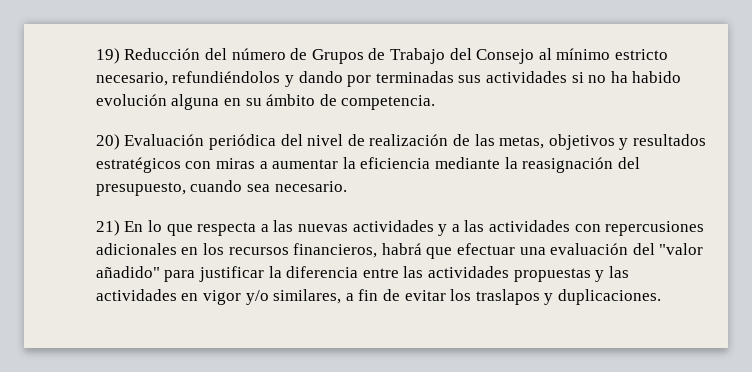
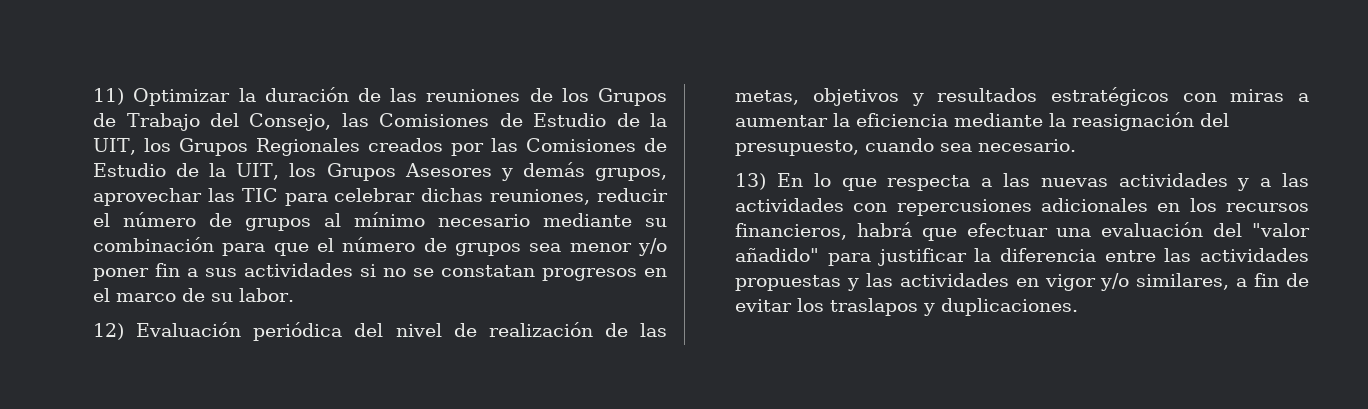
- 19) Reducción del número de Grupos de Trabajo del Consejo al mínimo estricto necesario, refundiéndolos y dando por terminadas sus actividades si no ha habido evolución alguna en su ámbito de competencia.
- 20) Evaluación periódica del nivel de realización de las metas, objetivos y resultados estratégicos con miras a aumentar la eficiencia mediante la reasignación del presupuesto, cuando sea necesario.
+ 11) Optimizar la duración de las reuniones de los Grupos de Trabajo del Consejo, las Comisiones de Estudio de la UIT, los Grupos Regionales creados por las Comisiones de Estudio de la UIT, los Grupos Asesores y demás grupos, aprovechar las TIC para celebrar dichas reuniones, reducir el número de grupos al mínimo necesario mediante su combinación para que el número de grupos sea menor y/o poner fin a sus actividades si no se constatan progresos en el marco de su labor.
+ 12) Evaluación periódica del nivel de realización de las metas, objetivos y resultados estratégicos con miras a aumentar la eficiencia mediante la reasignación del presupuesto, cuando sea necesario.
- 21) En lo que respecta a las nuevas actividades y a las actividades con repercusiones adicionales en los recursos financieros, habrá que efectuar una evaluación del "valor añadido" para justificar la diferencia entre las actividades propuestas y las actividades en vigor y/o similares, a fin de evitar los traslapos y duplicaciones.
+ 13) En lo que respecta a las nuevas actividades y a las actividades con repercusiones adicionales en los recursos financieros, habrá que efectuar una evaluación del "valor añadido" para justificar la diferencia entre las actividades propuestas y las actividades en vigor y/o similares, a fin de evitar los traslapos y duplicaciones.

